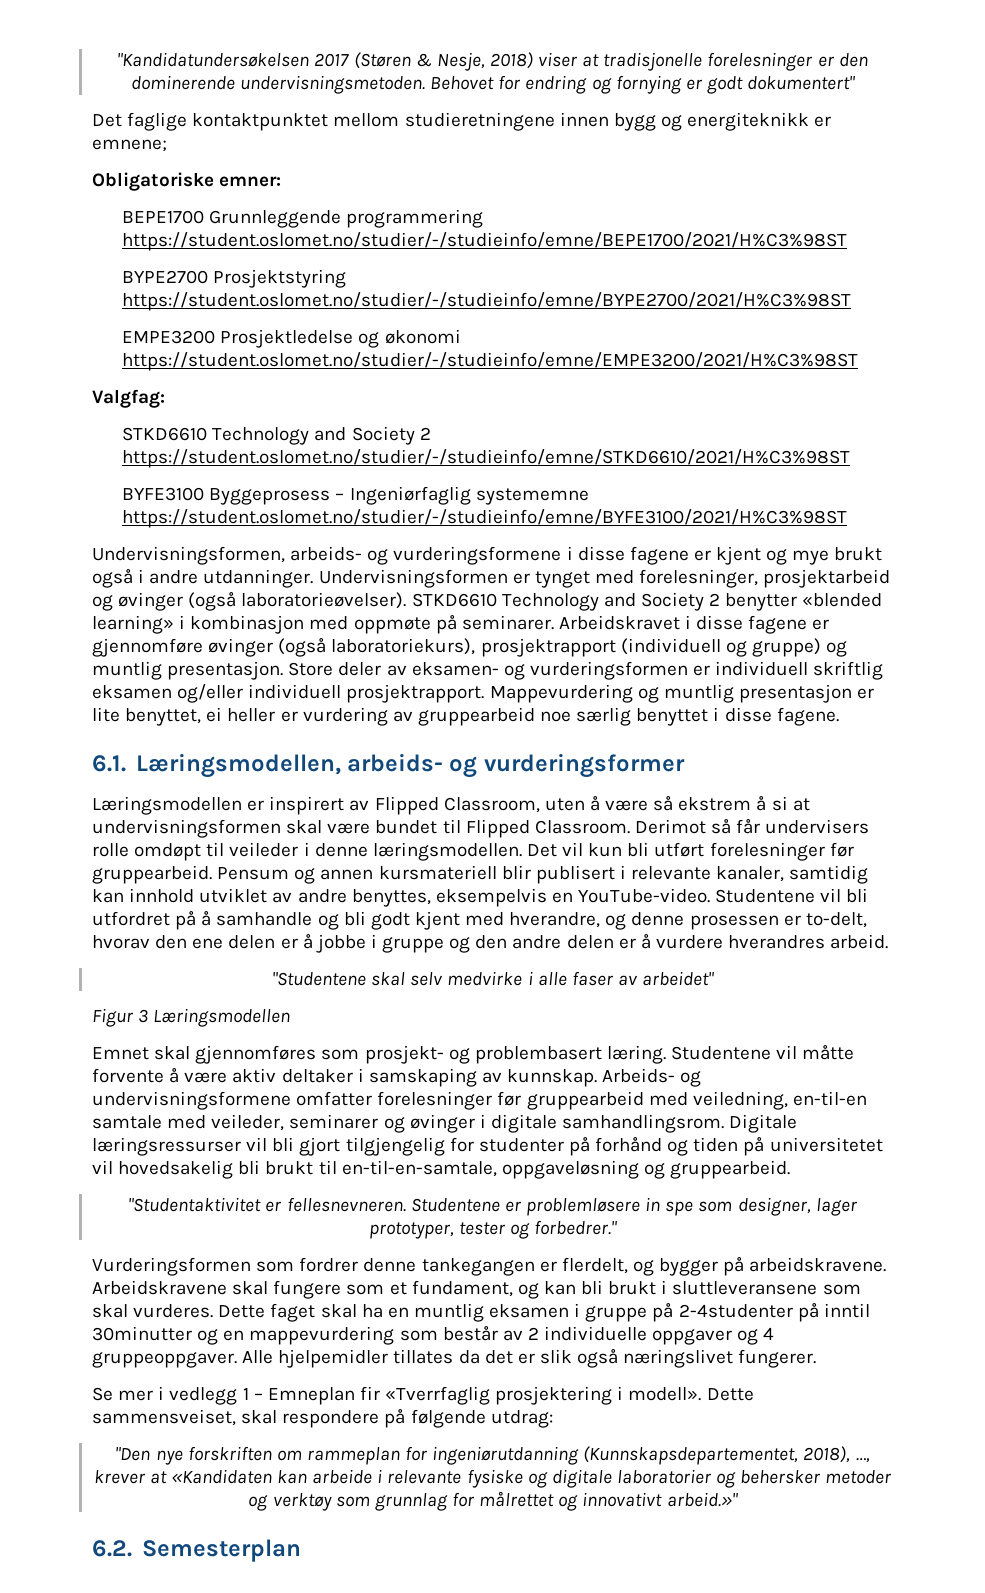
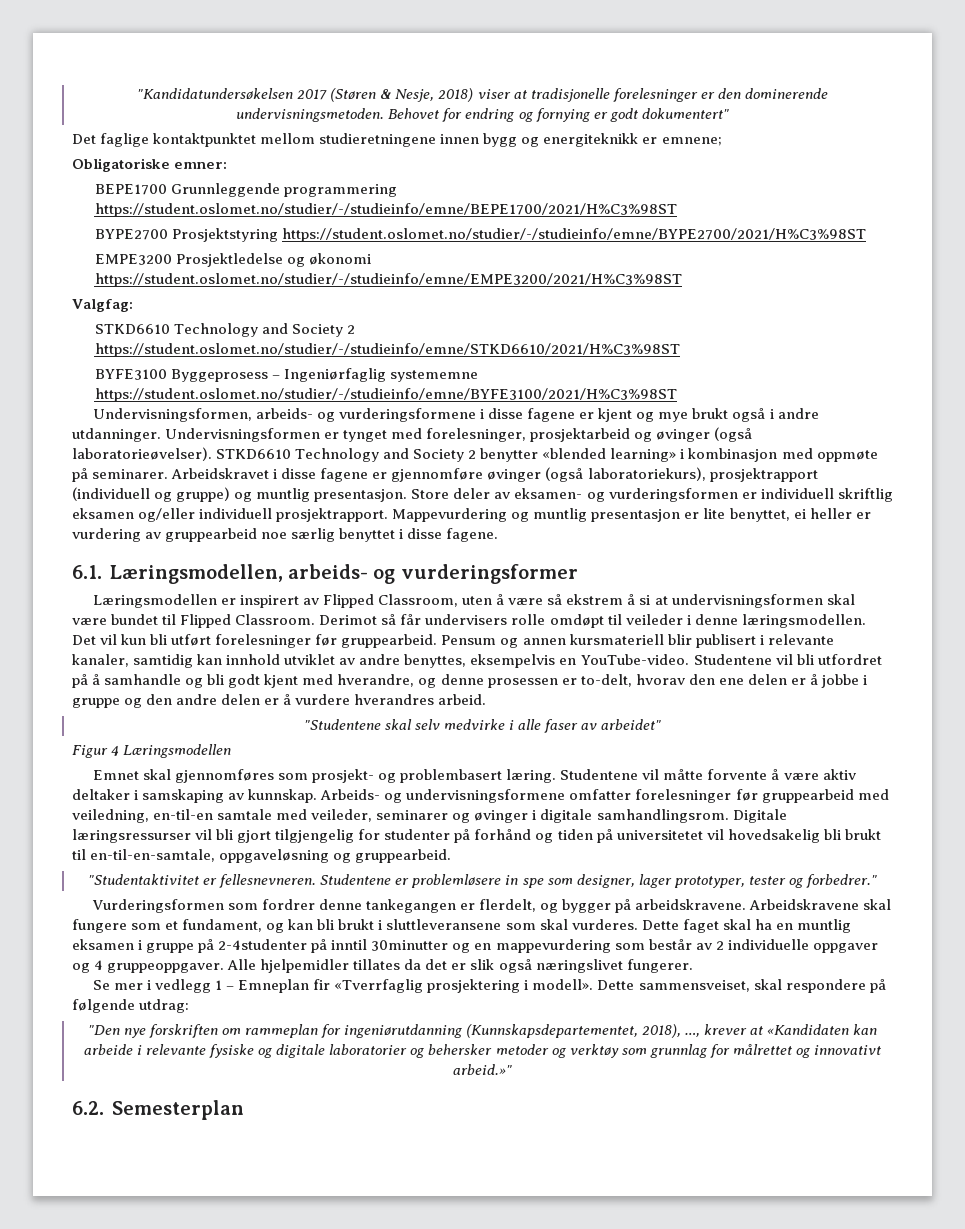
- Figur 3 Læringsmodellen
+ Figur 4 Læringsmodellen

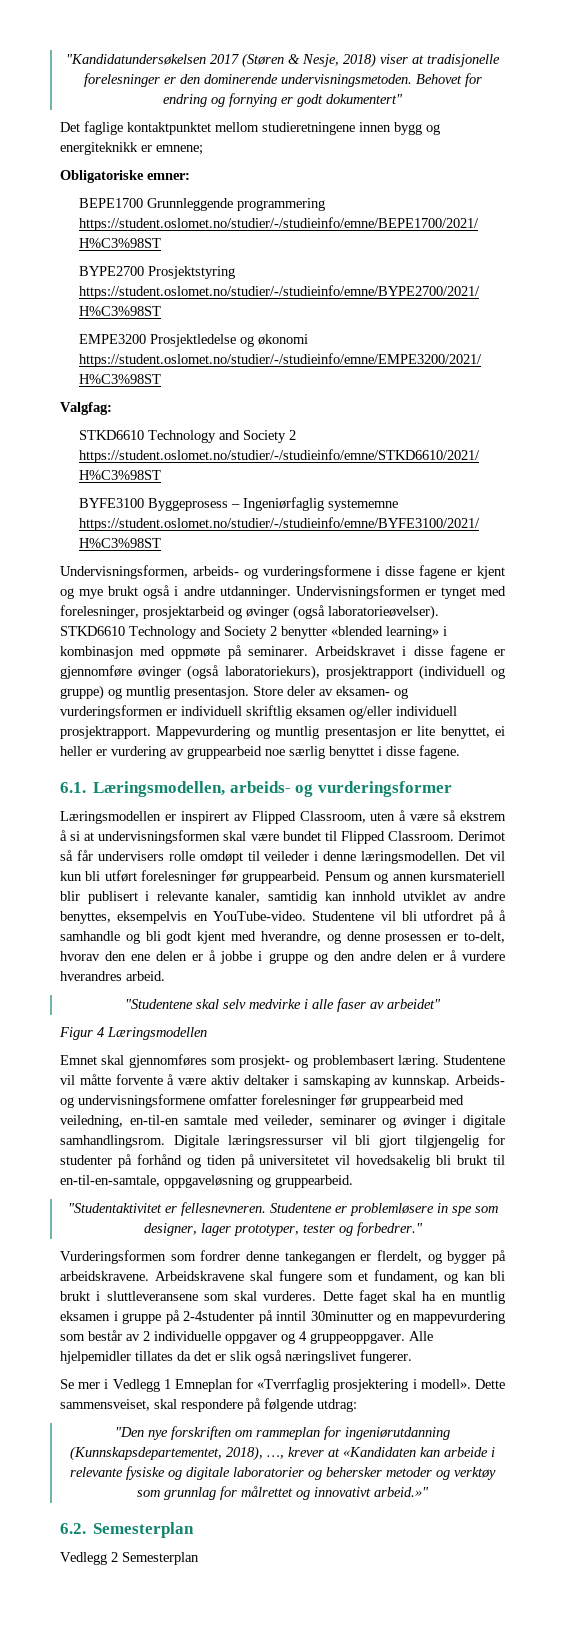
- Se mer i vedlegg 1 – Emneplan fir «Tverrfaglig prosjektering i modell».
+ Se mer i Vedlegg 1 Emneplan for «Tverrfaglig prosjektering i modell».
+ Vedlegg 2 Semesterplan

